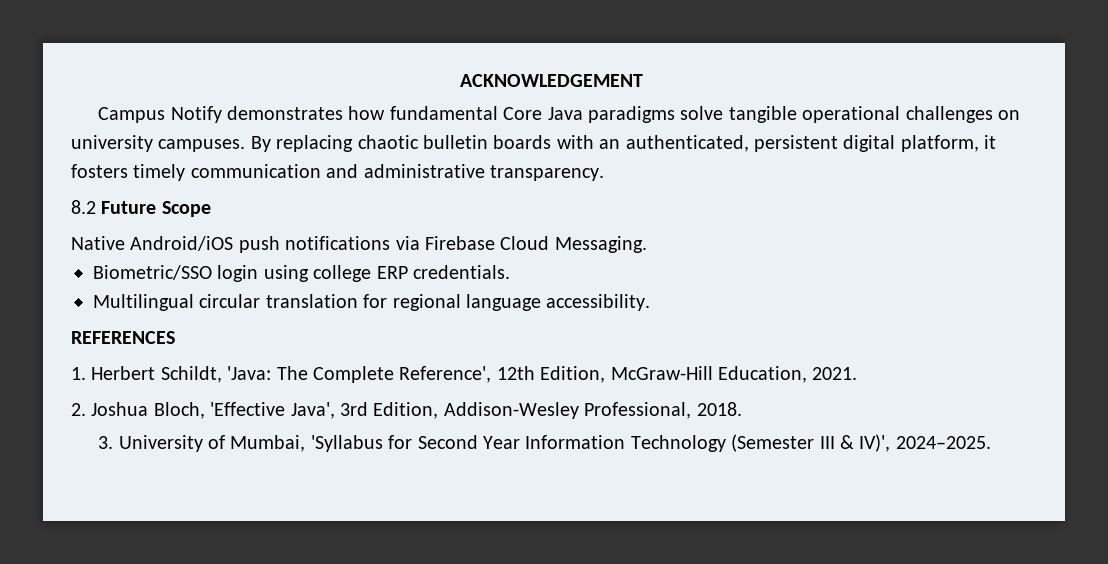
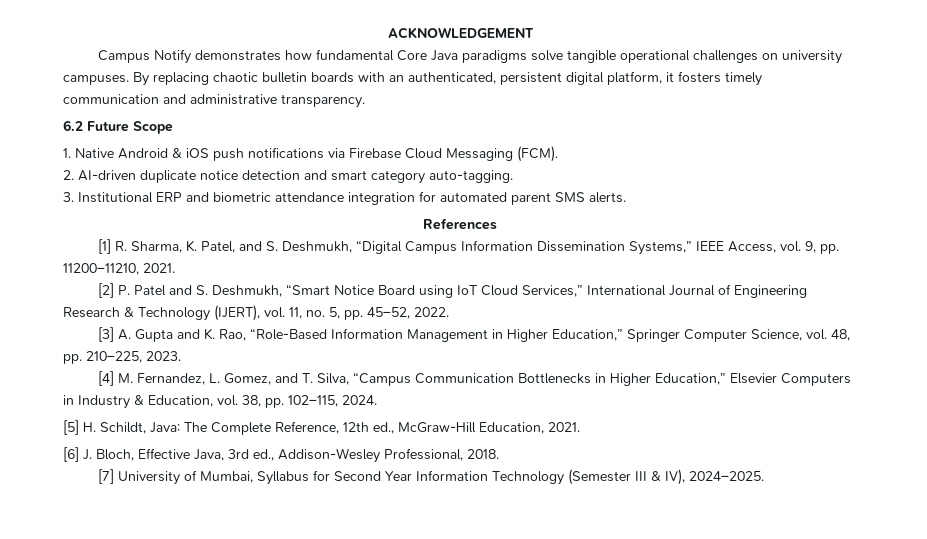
- 8.2 Future Scope
+ 6.2 Future Scope
- Native Android/iOS push notifications via Firebase Cloud Messaging.
- Biometric/SSO login using college ERP credentials.
- Multilingual circular translation for regional language accessibility.
- REFERENCES
- 1. Herbert Schildt, 'Java: The Complete Reference', 12th Edition, McGraw-Hill Education, 2021.
- 2. Joshua Bloch, 'Effective Java', 3rd Edition, Addison-Wesley Professional, 2018.
+ 1. Native Android & iOS push notifications via Firebase Cloud Messaging (FCM).
+ 2. AI-driven duplicate notice detection and smart category auto-tagging.
+ 3. Institutional ERP and biometric attendance integration for automated parent SMS alerts.
+ References
+ [1] R. Sharma, K. Patel, and S. Deshmukh, “Digital Campus Information Dissemination Systems,” IEEE Access, vol. 9, pp. 11200–11210, 2021.
+ [2] P. Patel and S. Deshmukh, “Smart Notice Board using IoT Cloud Services,” International Journal of Engineering Research & Technology (IJERT), vol. 11, no. 5, pp. 45–52, 2022.
+ [3] A. Gupta and K. Rao, “Role-Based Information Management in Higher Education,” Springer Computer Science, vol. 48, pp. 210–225, 2023.
+ [4] M. Fernandez, L. Gomez, and T. Silva, “Campus Communication Bottlenecks in Higher Education,” Elsevier Computers in Industry & Education, vol. 38, pp. 102–115, 2024.
+ [5] H. Schildt, Java: The Complete Reference, 12th ed., McGraw-Hill Education, 2021.
+ [6] J. Bloch, Effective Java, 3rd ed., Addison-Wesley Professional, 2018.
- 3. University of Mumbai, 'Syllabus for Second Year Information Technology (Semester III & IV)', 2024–2025.
+ [7] University of Mumbai, Syllabus for Second Year Information Technology (Semester III & IV), 2024–2025.

